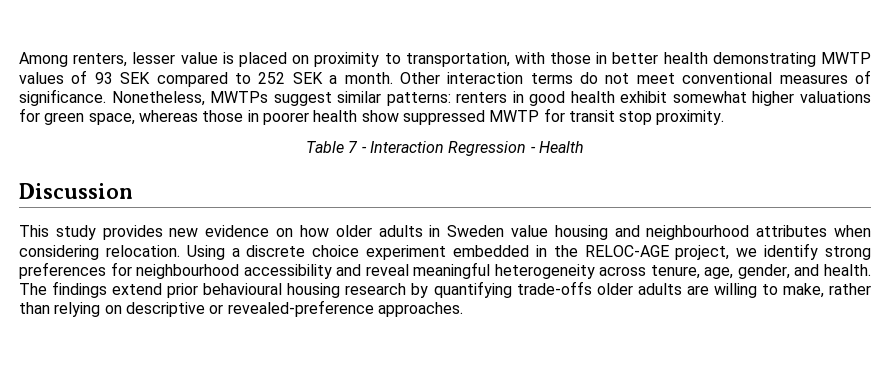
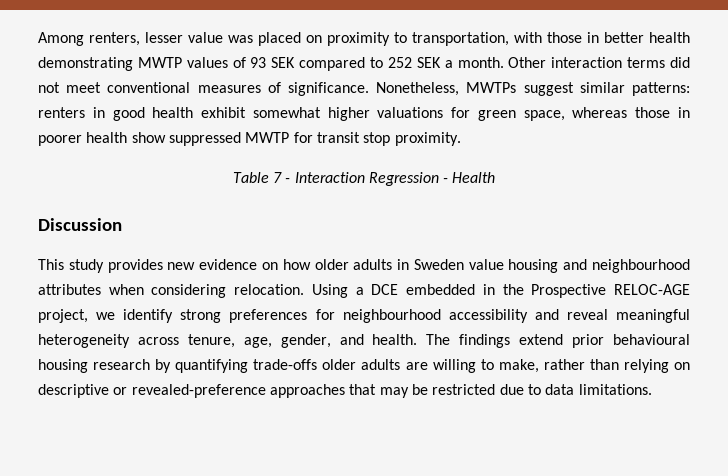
- Among renters, lesser value is placed on proximity to transportation, with those in better health demonstrating MWTP values of 93 SEK compared to 252 SEK a month.
+ Among renters, lesser value was placed on proximity to transportation, with those in better health demonstrating MWTP values of 93 SEK compared to 252 SEK a month.
- Other interaction terms do not meet conventional measures of significance.
+ Other interaction terms did not meet conventional measures of significance.
- Using a discrete choice experiment embedded in the RELOC-AGE project, we identify strong preferences for neighbourhood accessibility and reveal meaningful heterogeneity across tenure, age, gender, and health.
+ Using a DCE embedded in the Prospective RELOC-AGE project, we identify strong preferences for neighbourhood accessibility and reveal meaningful heterogeneity across tenure, age, gender, and health.
- The findings extend prior behavioural housing research by quantifying trade-offs older adults are willing to make, rather than relying on descriptive or revealed-preference approaches.
+ The findings extend prior behavioural housing research by quantifying trade-offs older adults are willing to make, rather than relying on descriptive or revealed-preference approaches that may be restricted due to data limitations.

